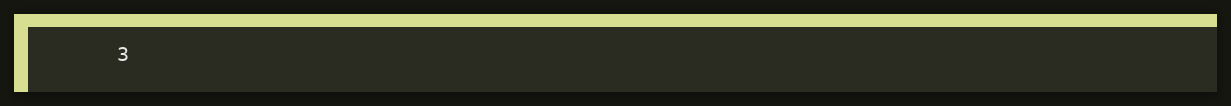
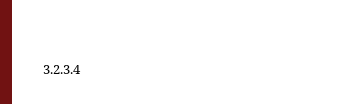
- 3
+ 3.2.3.4

